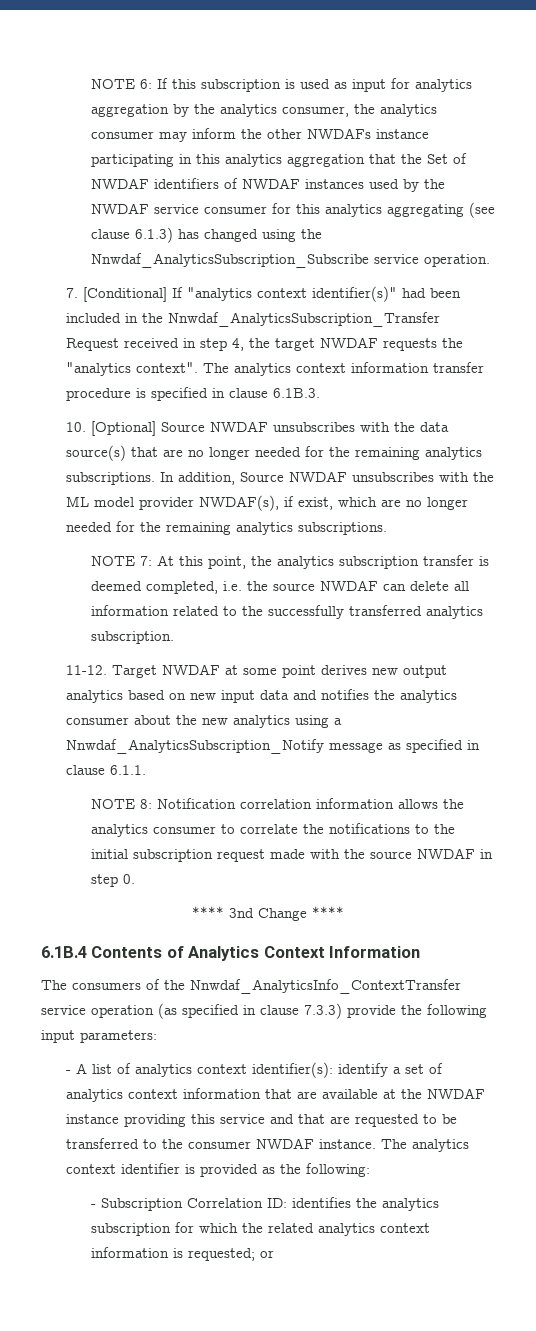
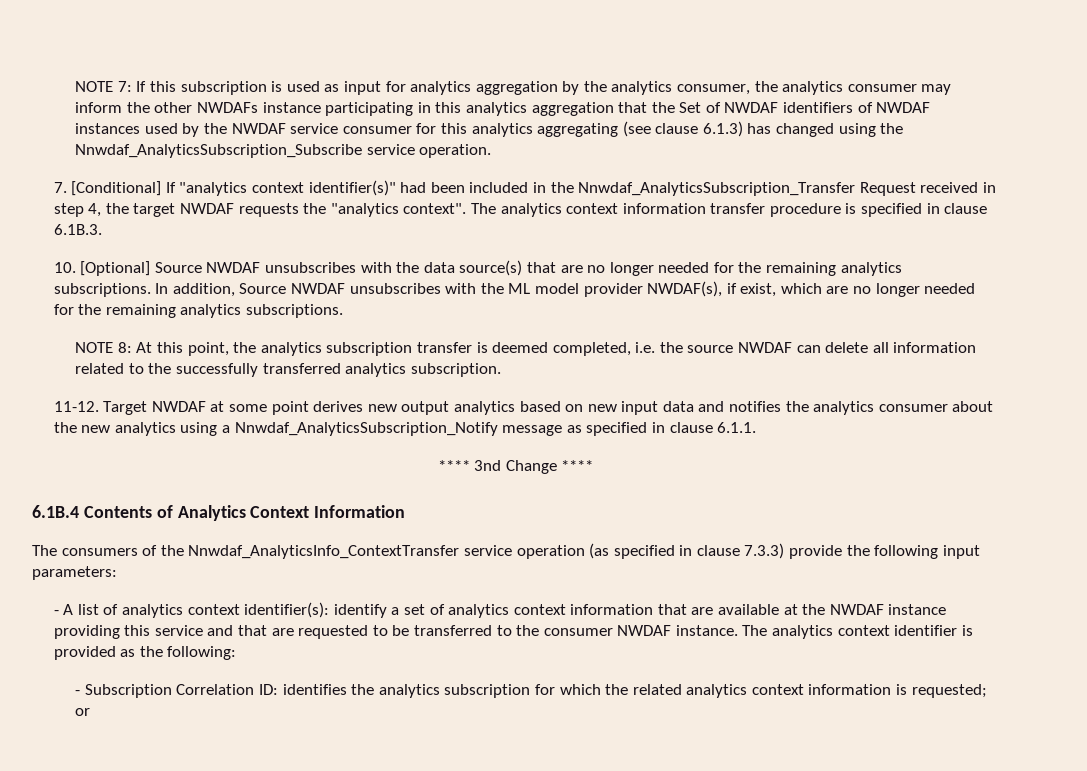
- NOTE 6: If this subscription is used as input for analytics aggregation by the analytics consumer, the analytics consumer may inform the other NWDAFs instance participating in this analytics aggregation that the Set of NWDAF identifiers of NWDAF instances used by the NWDAF service consumer for this analytics aggregating (see clause 6.1.3) has changed using the Nnwdaf_AnalyticsSubscription_Subscribe service operation.
+ NOTE 7: If this subscription is used as input for analytics aggregation by the analytics consumer, the analytics consumer may inform the other NWDAFs instance participating in this analytics aggregation that the Set of NWDAF identifiers of NWDAF instances used by the NWDAF service consumer for this analytics aggregating (see clause 6.1.3) has changed using the Nnwdaf_AnalyticsSubscription_Subscribe service operation.
- NOTE 7: At this point, the analytics subscription transfer is deemed completed, i.e. the source NWDAF can delete all information related to the successfully transferred analytics subscription.
+ NOTE 8: At this point, the analytics subscription transfer is deemed completed, i.e. the source NWDAF can delete all information related to the successfully transferred analytics subscription.
- NOTE 8: Notification correlation information allows the analytics consumer to correlate the notifications to the initial subscription request made with the source NWDAF in step 0.

